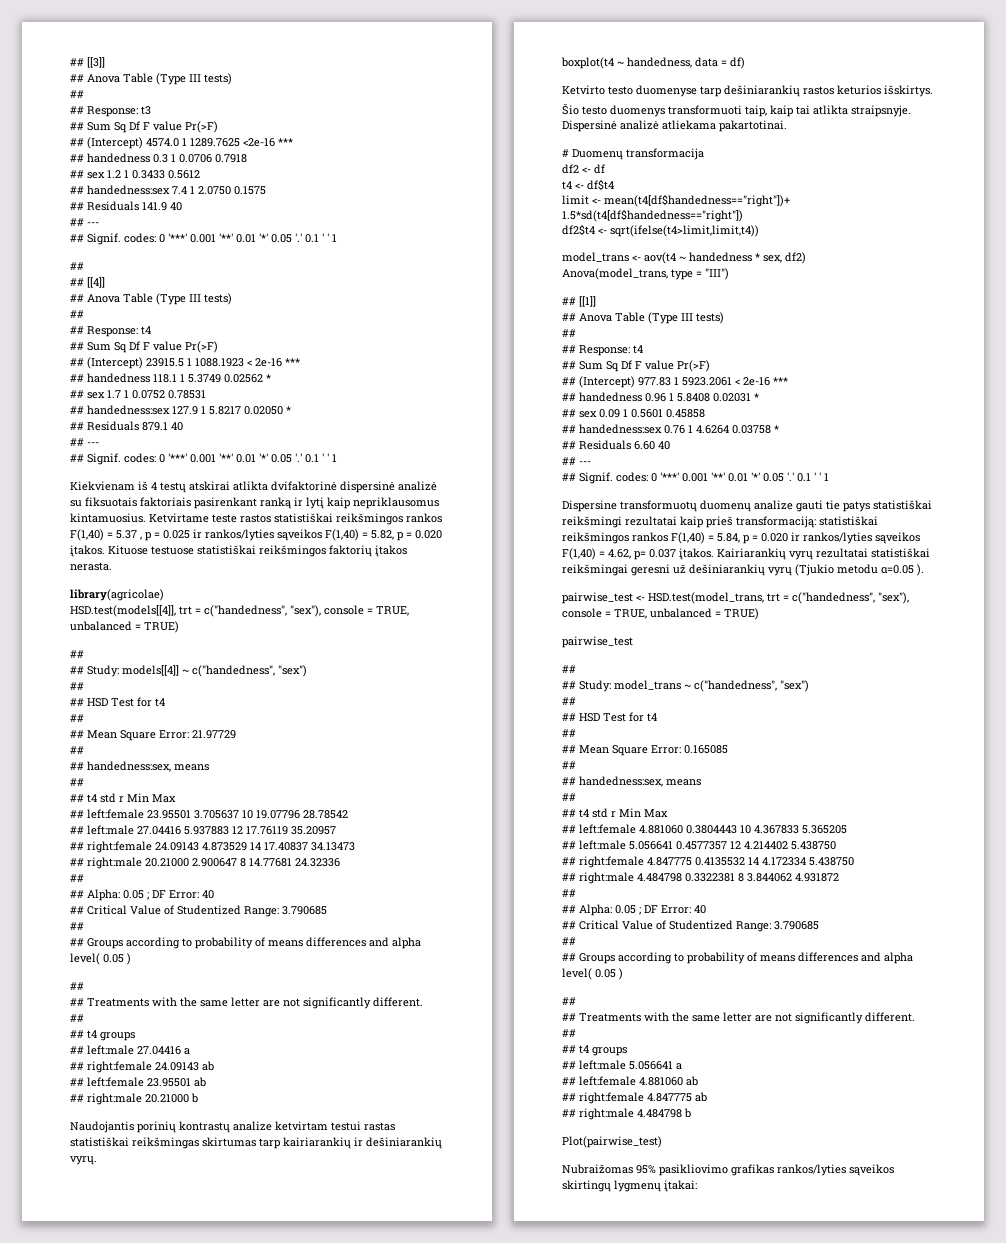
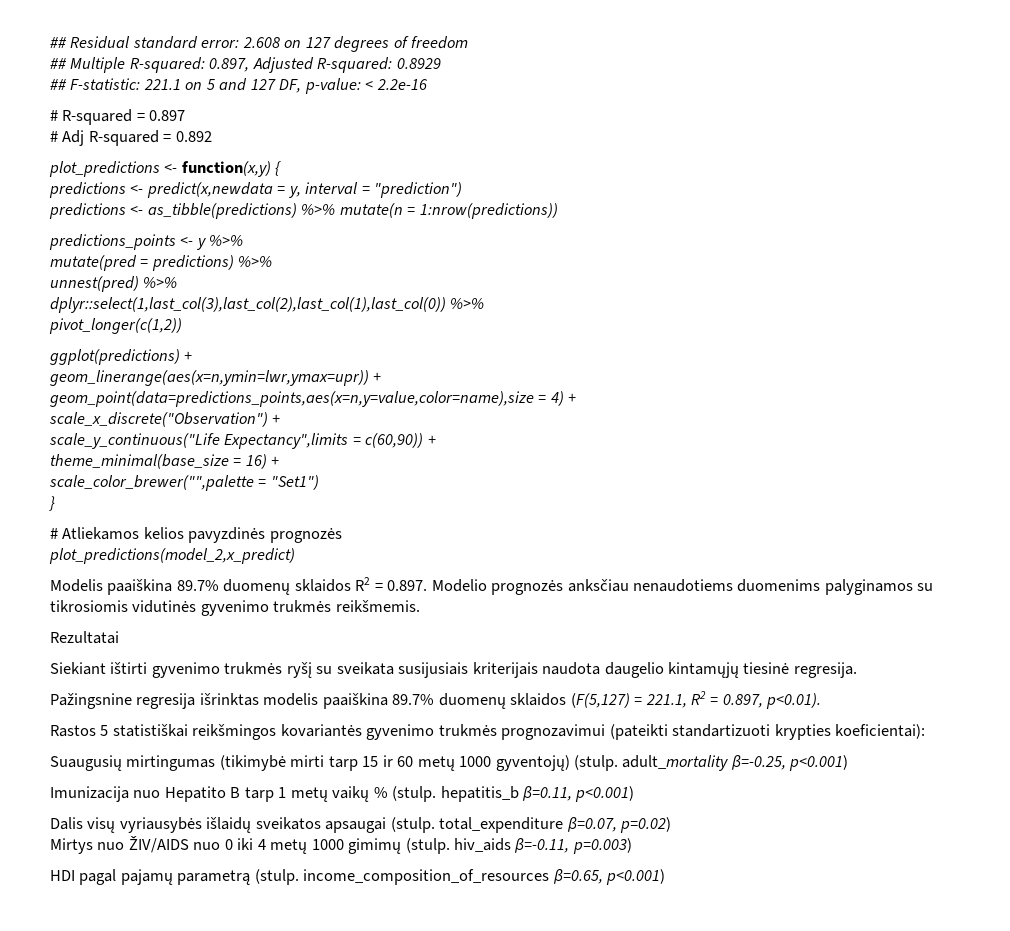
- ## [[3]]
- ## Anova Table (Type III tests)
- ##
- ## Response: t3
- ## Sum Sq Df F value Pr(>F)
- ## (Intercept) 4574.0 1 1289.7625 <2e-16 ***
- ## handedness 0.3 1 0.0706 0.7918
- ## sex 1.2 1 0.3433 0.5612
- ## handedness:sex 7.4 1 2.0750 0.1575
- ## Residuals 141.9 40
- ## ---
- ## Signif. codes: 0 '***' 0.001 '**' 0.01 '*' 0.05 '.' 0.1 ' ' 1
- ##
- ## [[4]]
- ## Anova Table (Type III tests)
- ##
- ## Response: t4
- ## Sum Sq Df F value Pr(>F)
- ## (Intercept) 23915.5 1 1088.1923 < 2e-16 ***
- ## handedness 118.1 1 5.3749 0.02562 *
- ## sex 1.7 1 0.0752 0.78531
- ## handedness:sex 127.9 1 5.8217 0.02050 *
- ## Residuals 879.1 40
- ## ---
- ## Signif. codes: 0 '***' 0.001 '**' 0.01 '*' 0.05 '.' 0.1 ' ' 1
- Kiekvienam iš 4 testų atskirai atlikta dvifaktorinė dispersinė analizė su fiksuotais faktoriais pasirenkant ranką ir lytį kaip nepriklausomus kintamuosius. Ketvirtame teste rastos statistiškai reikšmingos rankos F(1,40) = 5.37 , p = 0.025 ir rankos/lyties sąveikos F(1,40) = 5.82, p = 0.020 įtakos. Kituose testuose statistiškai reikšmingos faktorių įtakos nerasta.
- library(agricolae)
- HSD.test(models[[4]], trt = c("handedness", "sex"), console = TRUE, unbalanced = TRUE)
- ##
- ## Study: models[[4]] ~ c("handedness", "sex")
- ##
- ## HSD Test for t4
- ##
- ## Mean Square Error: 21.97729
- ##
- ## handedness:sex, means
- ##
- ## t4 std r Min Max
- ## left:female 23.95501 3.705637 10 19.07796 28.78542
- ## left:male 27.04416 5.937883 12 17.76119 35.20957
- ## right:female 24.09143 4.873529 14 17.40837 34.13473
- ## right:male 20.21000 2.900647 8 14.77681 24.32336
- ##
- ## Alpha: 0.05 ; DF Error: 40
- ## Critical Value of Studentized Range: 3.790685
- ##
- ## Groups according to probability of means differences and alpha level( 0.05 )
- ##
- ## Treatments with the same letter are not significantly different.
- ##
- ## t4 groups
- ## left:male 27.04416 a
- ## right:female 24.09143 ab
- ## left:female 23.95501 ab
- ## right:male 20.21000 b
- Naudojantis porinių kontrastų analize ketvirtam testui rastas statistiškai reikšmingas skirtumas tarp kairiarankių ir dešiniarankių vyrų.
- boxplot(t4 ~ handedness, data = df)
- Ketvirto testo duomenyse tarp dešiniarankių rastos keturios išskirtys.
- Šio testo duomenys transformuoti taip, kaip tai atlikta straipsnyje. Dispersinė analizė atliekama pakartotinai.
- # Duomenų transformacija
- df2 <- df
- t4 <- df$t4
- limit <- mean(t4[df$handedness=="right"])+ 1.5*sd(t4[df$handedness=="right"])
- df2$t4 <- sqrt(ifelse(t4>limit,limit,t4))
- model_trans <- aov(t4 ~ handedness * sex, df2)
- Anova(model_trans, type = "III")
- ## [[1]]
- ## Anova Table (Type III tests)
- ##
- ## Response: t4
- ## Sum Sq Df F value Pr(>F)
- ## (Intercept) 977.83 1 5923.2061 < 2e-16 ***
- ## handedness 0.96 1 5.8408 0.02031 *
- ## sex 0.09 1 0.5601 0.45858
- ## handedness:sex 0.76 1 4.6264 0.03758 *
- ## Residuals 6.60 40
- ## ---
- ## Signif. codes: 0 '***' 0.001 '**' 0.01 '*' 0.05 '.' 0.1 ' ' 1
- Dispersine transformuotų duomenų analize gauti tie patys statistiškai reikšmingi rezultatai kaip prieš transformaciją: statistiškai reikšmingos rankos F(1,40) = 5.84, p = 0.020 ir rankos/lyties sąveikos F(1,40) = 4.62, p= 0.037 įtakos. Kairiarankių vyrų rezultatai statistiškai reikšmingai geresni už dešiniarankių vyrų (Tjukio metodu α=0.05 ).
- pairwise_test <- HSD.test(model_trans, trt = c("handedness", "sex"), console = TRUE, unbalanced = TRUE)
- pairwise_test
- ##
- ## Study: model_trans ~ c("handedness", "sex")
- ##
- ## HSD Test for t4
- ##
- ## Mean Square Error: 0.165085
- ##
- ## handedness:sex, means
- ##
- ## t4 std r Min Max
- ## left:female 4.881060 0.3804443 10 4.367833 5.365205
- ## left:male 5.056641 0.4577357 12 4.214402 5.438750
- ## right:female 4.847775 0.4135532 14 4.172334 5.438750
- ## right:male 4.484798 0.3322381 8 3.844062 4.931872
- ##
- ## Alpha: 0.05 ; DF Error: 40
- ## Critical Value of Studentized Range: 3.790685
- ##
- ## Groups according to probability of means differences and alpha level( 0.05 )
- ##
- ## Treatments with the same letter are not significantly different.
- ##
- ## t4 groups
- ## left:male 5.056641 a
- ## left:female 4.881060 ab
- ## right:female 4.847775 ab
- ## right:male 4.484798 b
- Plot(pairwise_test)
- Nubraižomas 95% pasikliovimo grafikas rankos/lyties sąveikos skirtingų lygmenų įtakai:
+ ## Residual standard error: 2.608 on 127 degrees of freedom
+ ## Multiple R-squared: 0.897, Adjusted R-squared: 0.8929
+ ## F-statistic: 221.1 on 5 and 127 DF, p-value: < 2.2e-16
+ # R-squared = 0.897
+ # Adj R-squared = 0.892
+ plot_predictions <- function(x,y) {
+ predictions <- predict(x,newdata = y, interval = "prediction")
+ predictions <- as_tibble(predictions) %>% mutate(n = 1:nrow(predictions))
+ predictions_points <- y %>%
+ mutate(pred = predictions) %>%
+ unnest(pred) %>%
+ dplyr::select(1,last_col(3),last_col(2),last_col(1),last_col(0)) %>%
+ pivot_longer(c(1,2))
+ ggplot(predictions) +
+ geom_linerange(aes(x=n,ymin=lwr,ymax=upr)) +
+ geom_point(data=predictions_points,aes(x=n,y=value,color=name),size = 4) +
+ scale_x_discrete("Observation") +
+ scale_y_continuous("Life Expectancy",limits = c(60,90)) +
+ theme_minimal(base_size = 16) +
+ scale_color_brewer("",palette = "Set1")
+ }
+ # Atliekamos kelios pavyzdinės prognozės
+ plot_predictions(model_2,x_predict)
+ Modelis paaiškina 89.7% duomenų sklaidos R2 = 0.897. Modelio prognozės anksčiau nenaudotiems duomenims palyginamos su tikrosiomis vidutinės gyvenimo trukmės reikšmemis.
+ Rezultatai
+ Siekiant ištirti gyvenimo trukmės ryšį su sveikata susijusiais kriterijais naudota daugelio kintamųjų tiesinė regresija.
+ Pažingsnine regresija išrinktas modelis paaiškina 89.7% duomenų sklaidos (F(5,127) = 221.1, R2 = 0.897, p<0.01).
+ Rastos 5 statistiškai reikšmingos kovariantės gyvenimo trukmės prognozavimui (pateikti standartizuoti krypties koeficientai):
+ Suaugusių mirtingumas (tikimybė mirti tarp 15 ir 60 metų 1000 gyventojų) (stulp. adult_mortality β=-0.25, p<0.001)
+ Imunizacija nuo Hepatito B tarp 1 metų vaikų % (stulp. hepatitis_b β=0.11, p<0.001)
+ Dalis visų vyriausybės išlaidų sveikatos apsaugai (stulp. total_expenditure β=0.07, p=0.02)
+ Mirtys nuo ŽIV/AIDS nuo 0 iki 4 metų 1000 gimimų (stulp. hiv_aids β=-0.11, p=0.003)
+ HDI pagal pajamų parametrą (stulp. income_composition_of_resources β=0.65, p<0.001)

